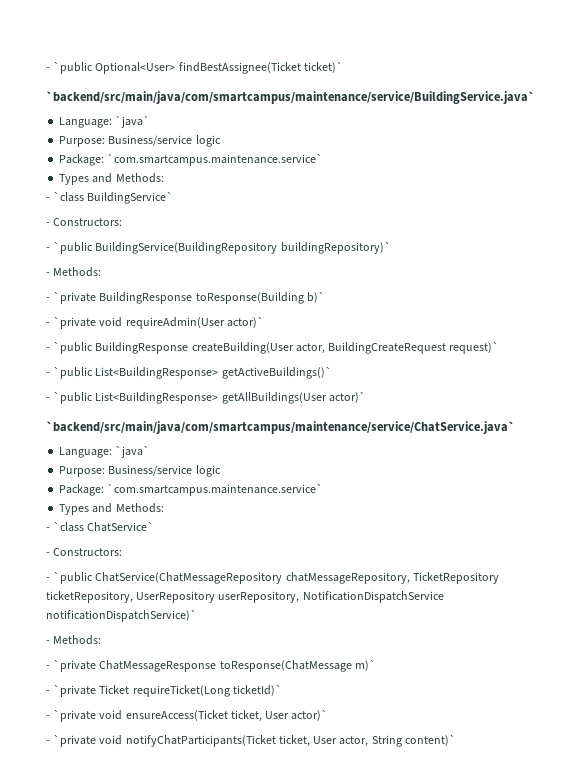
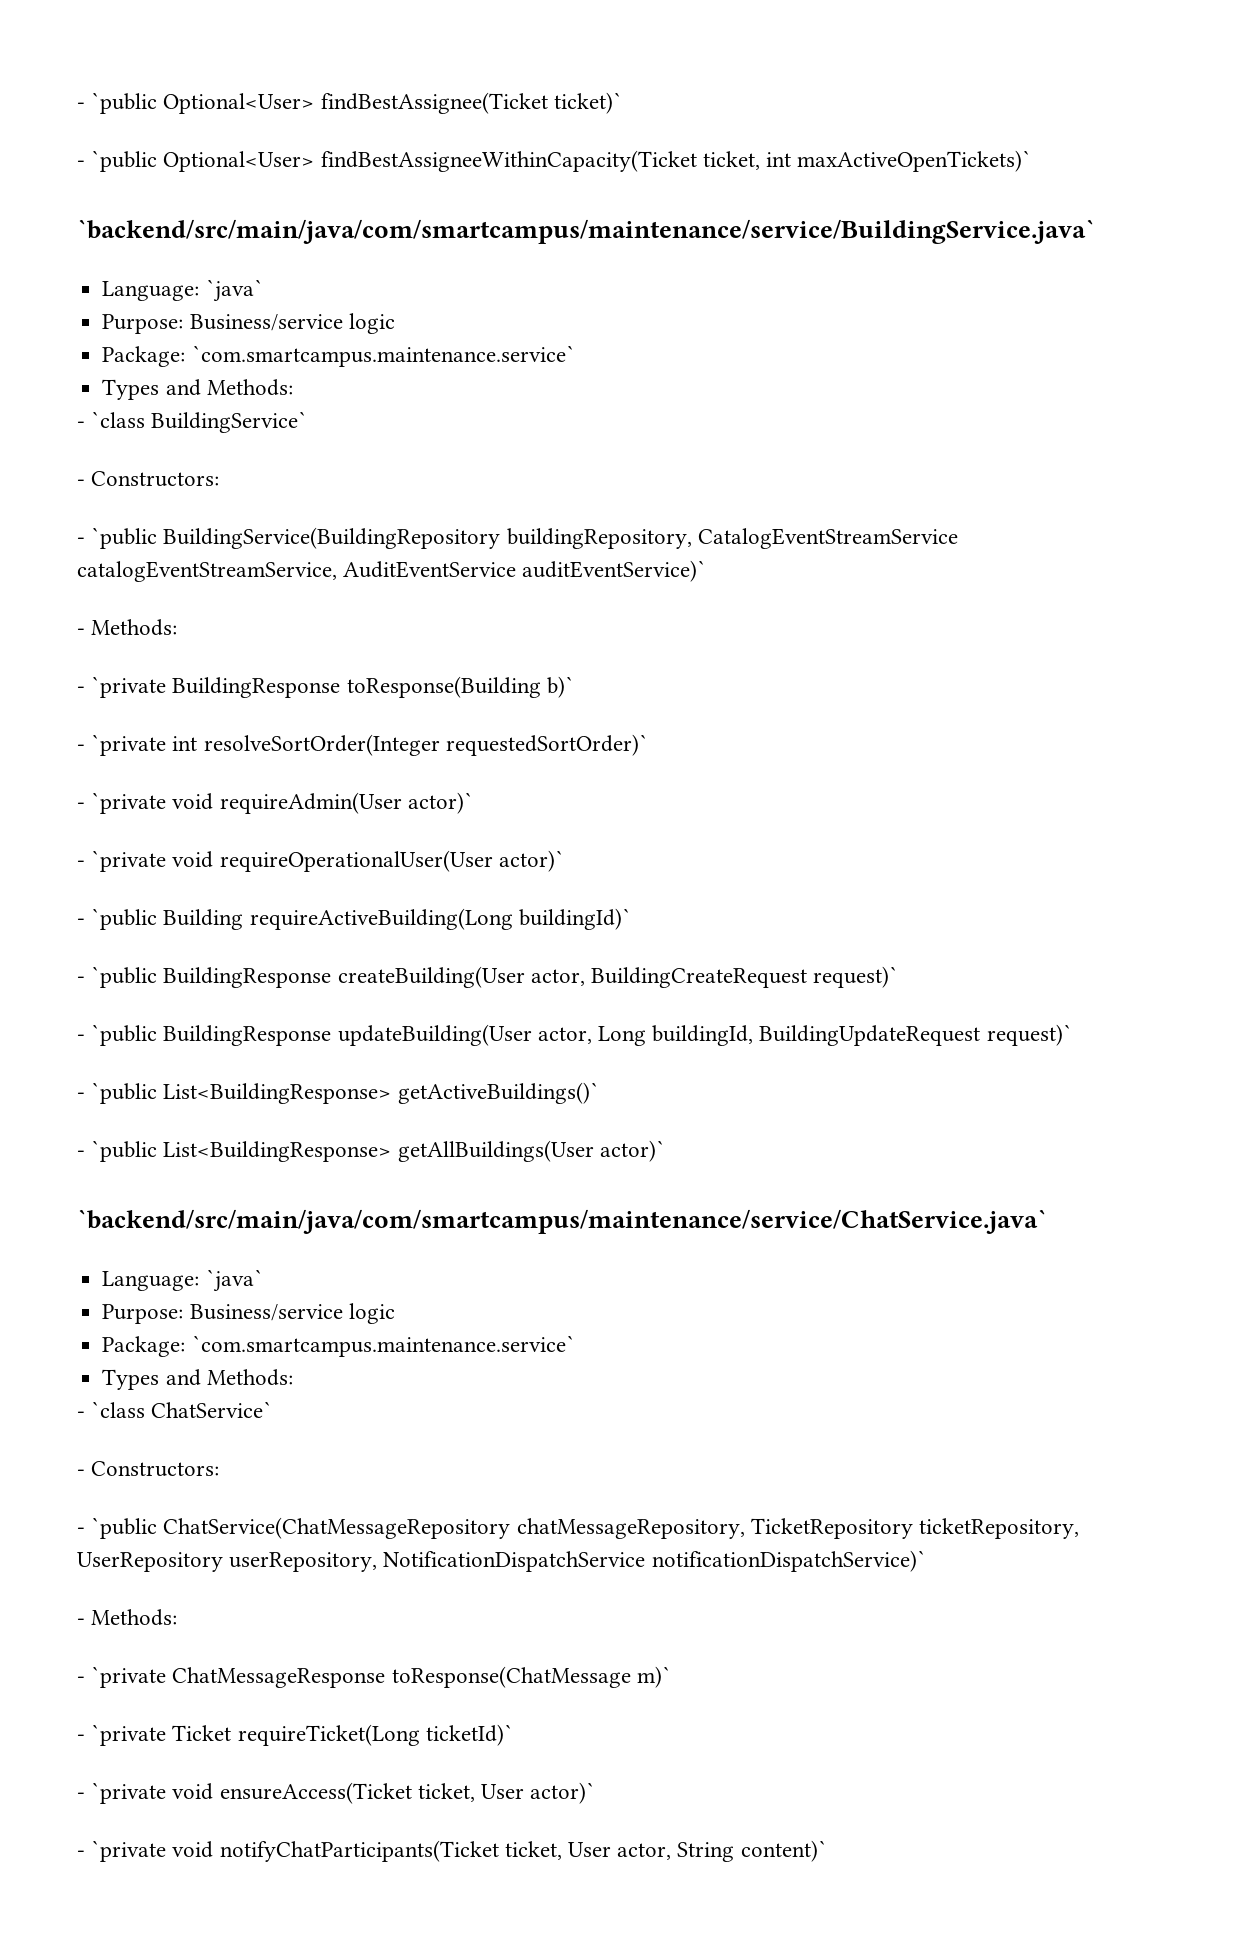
+ - `public Optional<User> findBestAssigneeWithinCapacity(Ticket ticket, int maxActiveOpenTickets)`
- - `public BuildingService(BuildingRepository buildingRepository)`
+ - `public BuildingService(BuildingRepository buildingRepository, CatalogEventStreamService catalogEventStreamService, AuditEventService auditEventService)`
+ - `private int resolveSortOrder(Integer requestedSortOrder)`
+ - `private void requireOperationalUser(User actor)`
+ - `public Building requireActiveBuilding(Long buildingId)`
+ - `public BuildingResponse updateBuilding(User actor, Long buildingId, BuildingUpdateRequest request)`

